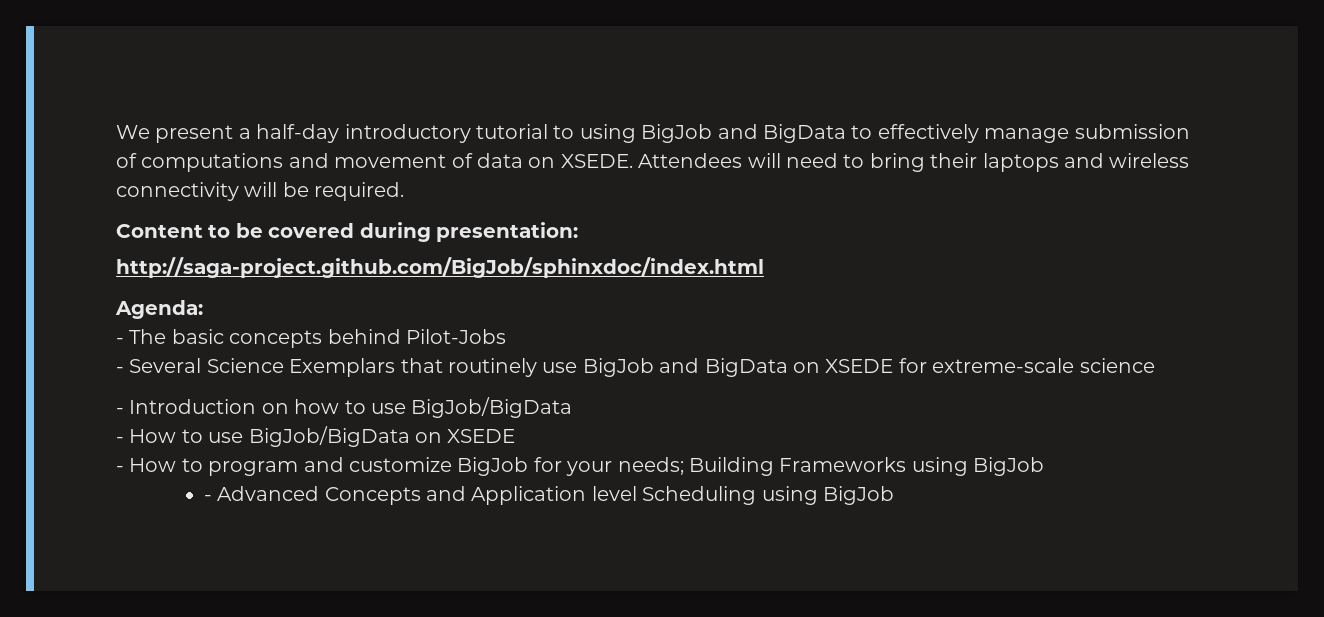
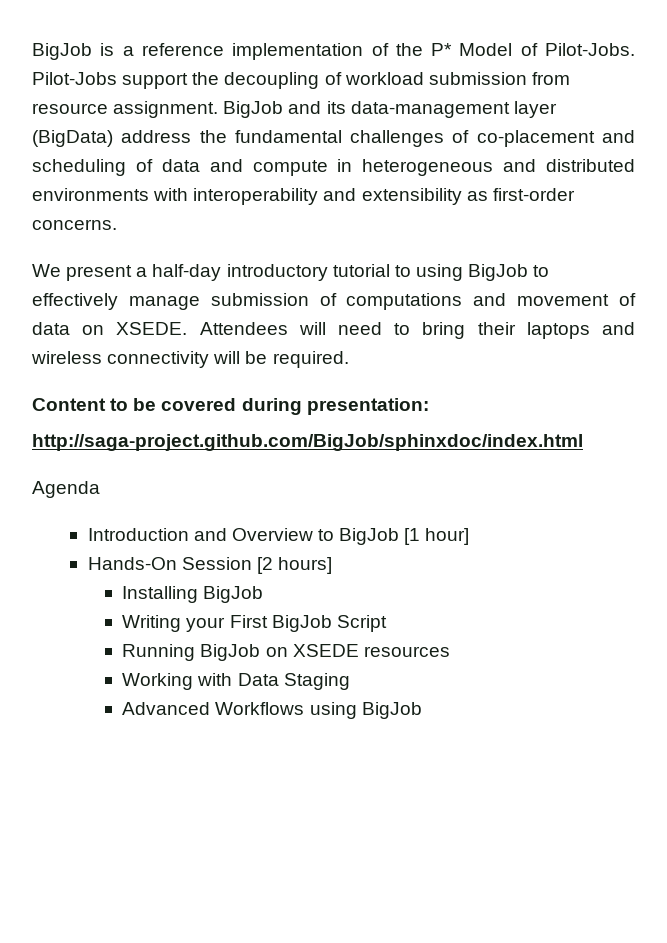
+ BigJob is a reference implementation of the P* Model of Pilot-Jobs. Pilot-Jobs support the decoupling of workload submission from resource assignment. BigJob and its data-management layer (BigData) address the fundamental challenges of co-placement and scheduling of data and compute in heterogeneous and distributed environments with interoperability and extensibility as first-order concerns.
- We present a half-day introductory tutorial to using BigJob and BigData to effectively manage submission of computations and movement of data on XSEDE.
+ We present a half-day introductory tutorial to using BigJob to effectively manage submission of computations and movement of data on XSEDE.
- Agenda:
- - The basic concepts behind Pilot-Jobs
- - Several Science Exemplars that routinely use BigJob and BigData on XSEDE for extreme-scale science
- - Introduction on how to use BigJob/BigData
- - How to use BigJob/BigData on XSEDE
- - How to program and customize BigJob for your needs; Building Frameworks using BigJob
- - Advanced Concepts and Application level Scheduling using BigJob
+ Agenda
+ Introduction and Overview to BigJob [1 hour]
+ Hands-On Session [2 hours]
+ Installing BigJob
+ Writing your First BigJob Script
+ Running BigJob on XSEDE resources
+ Working with Data Staging
+ Advanced Workflows using BigJob

